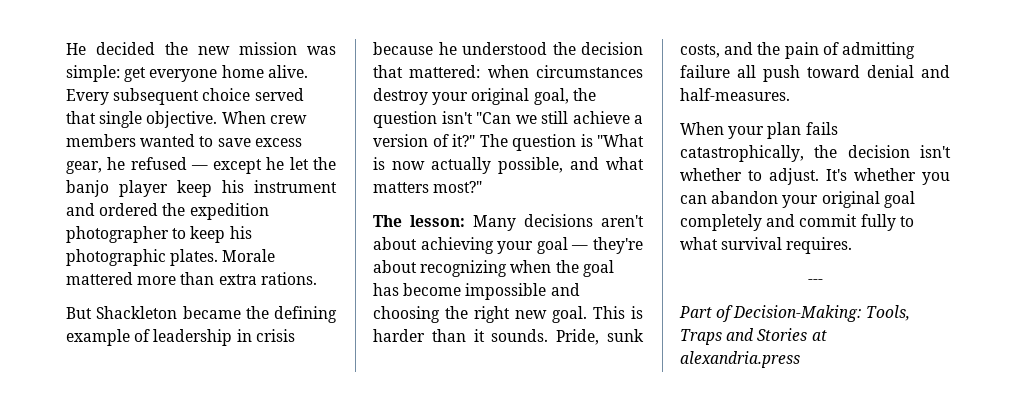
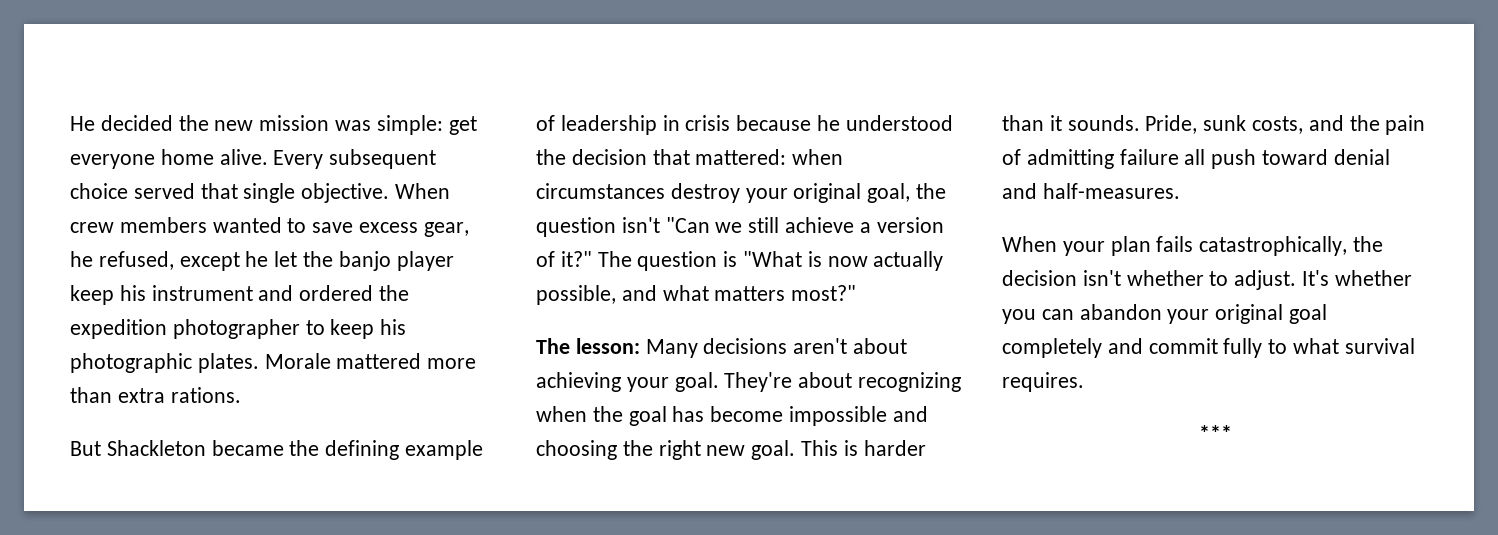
- When crew members wanted to save excess gear, he refused — except he let the banjo player keep his instrument and ordered the expedition photographer to keep his photographic plates.
+ When crew members wanted to save excess gear, he refused, except he let the banjo player keep his instrument and ordered the expedition photographer to keep his photographic plates.
- The lesson: Many decisions aren't about achieving your goal — they're about recognizing when the goal has become impossible and choosing the right new goal.
+ The lesson: Many decisions aren't about achieving your goal. They're about recognizing when the goal has become impossible and choosing the right new goal.
- ---
- Part of Decision-Making: Tools, Traps and Stories at alexandria.press
+ ***

